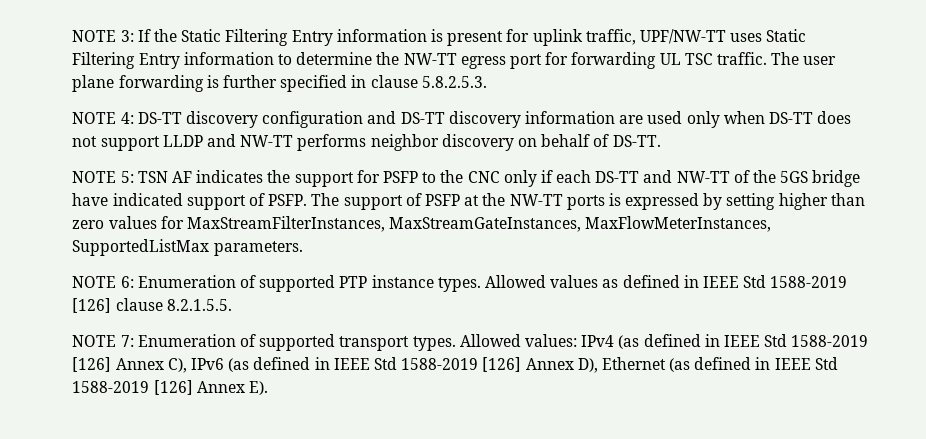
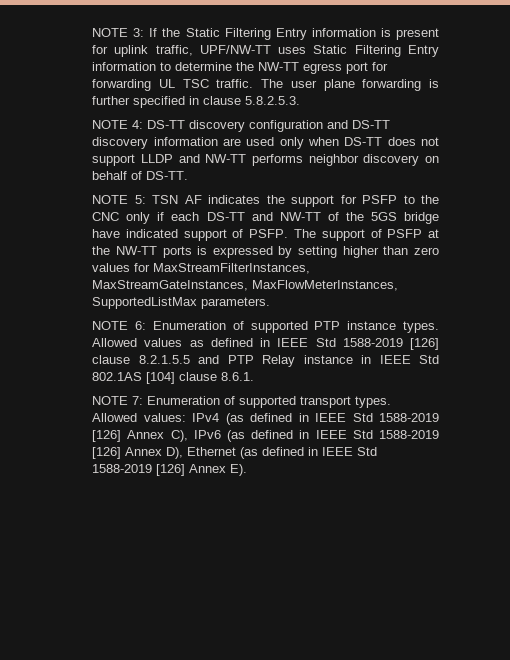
- Allowed values as defined in IEEE Std 1588-2019 [126] clause 8.2.1.5.5.
+ Allowed values as defined in IEEE Std 1588-2019 [126] clause 8.2.1.5.5 and PTP Relay instance in IEEE Std 802.1AS [104] clause 8.6.1.

